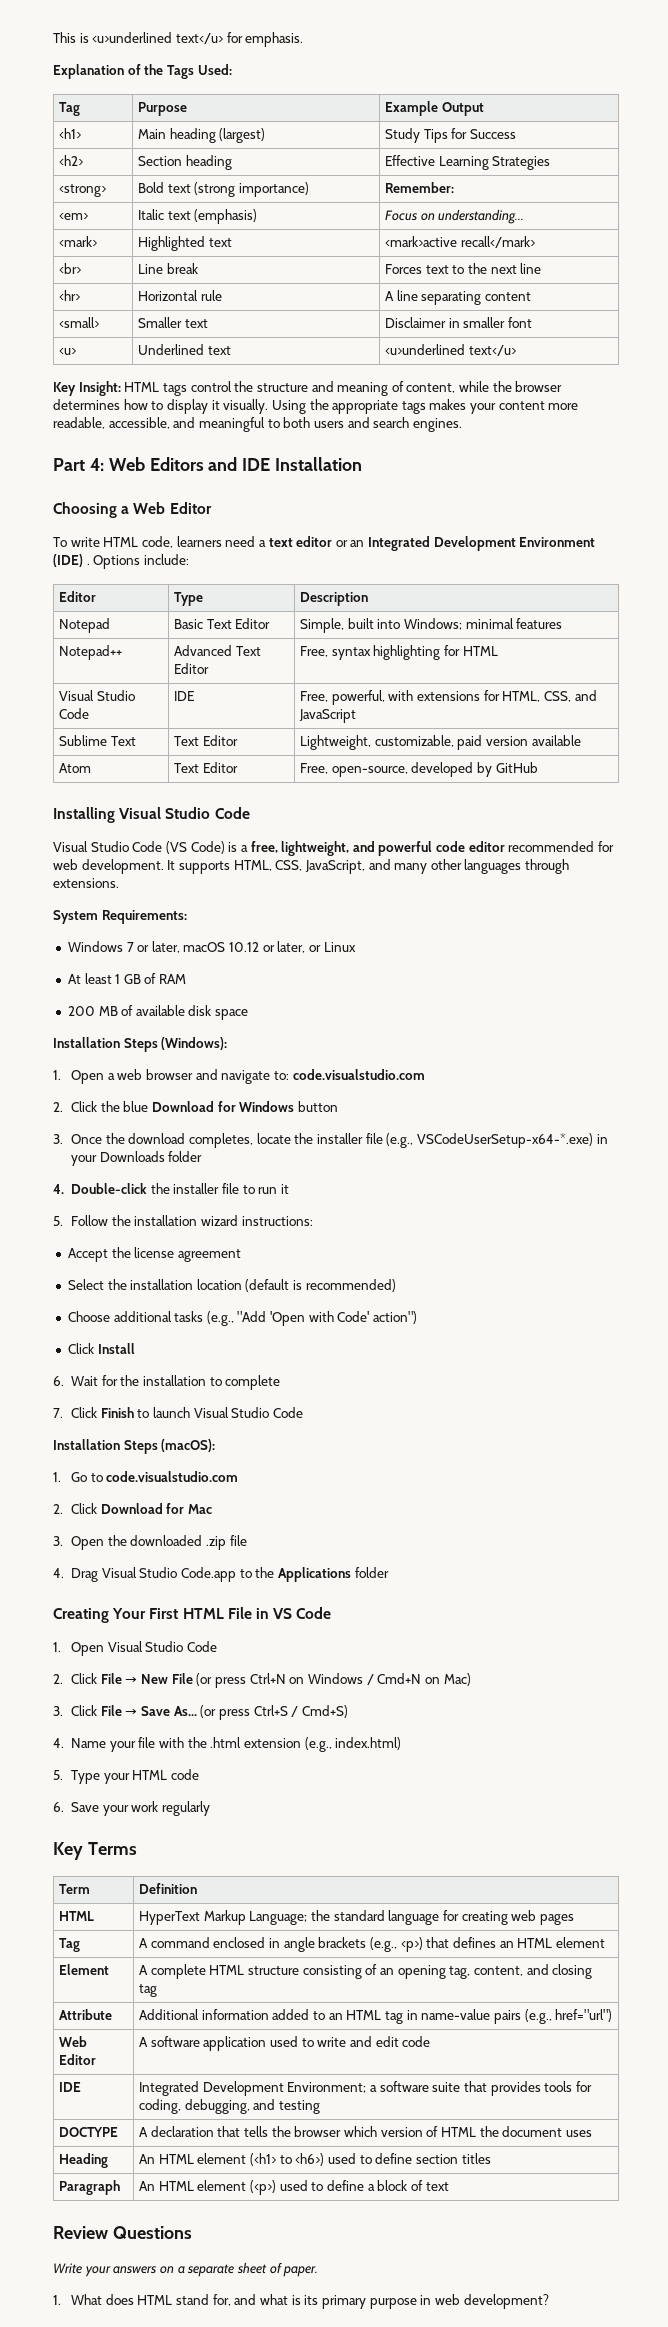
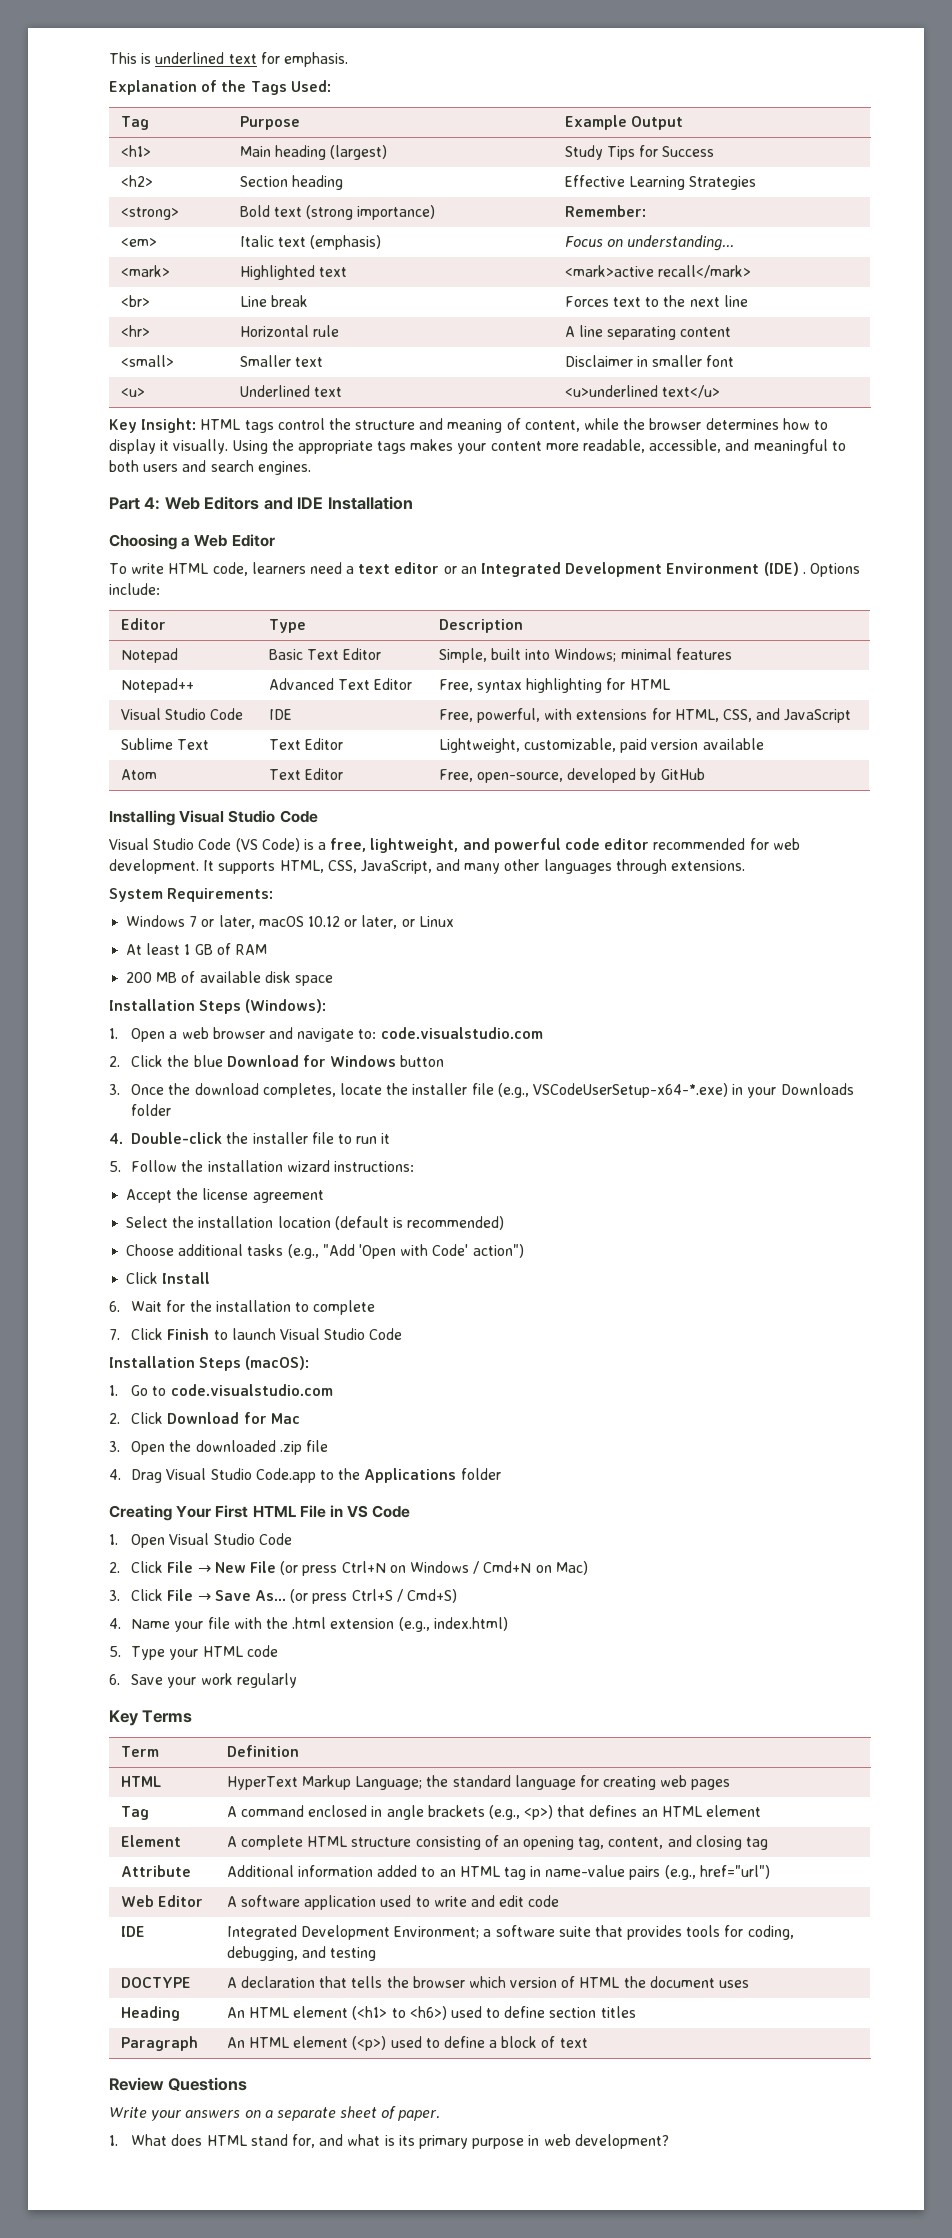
- This is <u>underlined text</u> for emphasis.
+ This is underlined text for emphasis.

